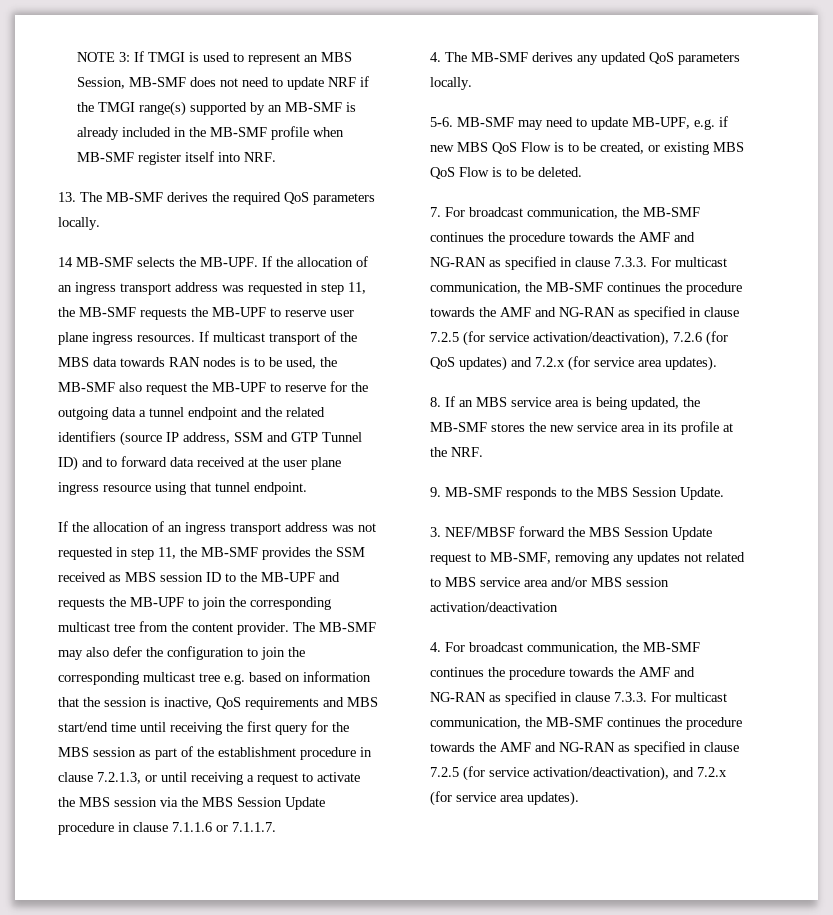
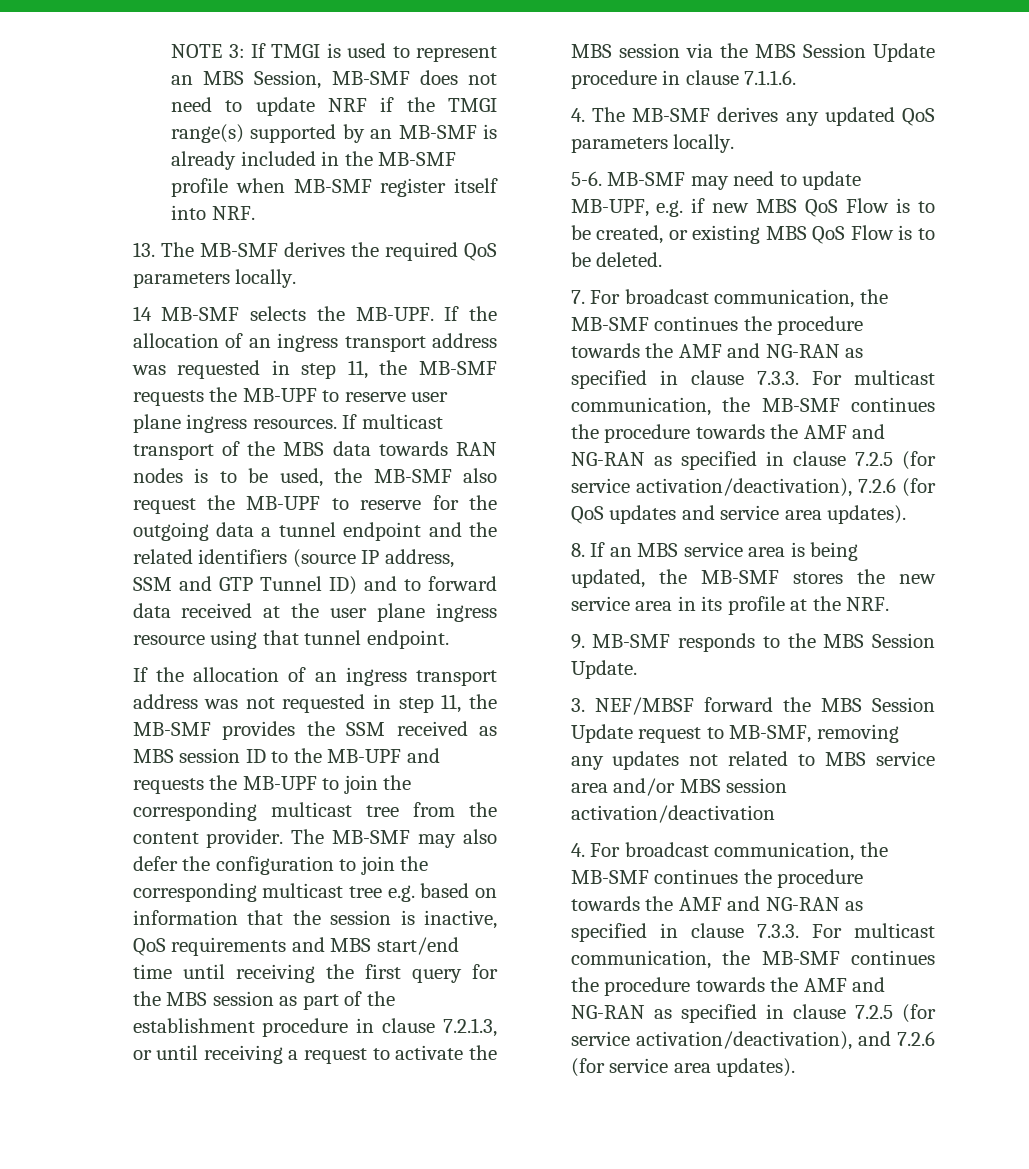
- The MB-SMF may also defer the configuration to join the corresponding multicast tree e.g. based on information that the session is inactive, QoS requirements and MBS start/end time until receiving the first query for the MBS session as part of the establishment procedure in clause 7.2.1.3, or until receiving a request to activate the MBS session via the MBS Session Update procedure in clause 7.1.1.6 or 7.1.1.7.
+ The MB-SMF may also defer the configuration to join the corresponding multicast tree e.g. based on information that the session is inactive, QoS requirements and MBS start/end time until receiving the first query for the MBS session as part of the establishment procedure in clause 7.2.1.3, or until receiving a request to activate the MBS session via the MBS Session Update procedure in clause 7.1.1.6.
- 7. For broadcast communication, the MB-SMF continues the procedure towards the AMF and NG-RAN as specified in clause 7.3.3. For multicast communication, the MB-SMF continues the procedure towards the AMF and NG-RAN as specified in clause 7.2.5 (for service activation/deactivation), 7.2.6 (for QoS updates) and 7.2.x (for service area updates).
+ 7. For broadcast communication, the MB-SMF continues the procedure towards the AMF and NG-RAN as specified in clause 7.3.3. For multicast communication, the MB-SMF continues the procedure towards the AMF and NG-RAN as specified in clause 7.2.5 (for service activation/deactivation), 7.2.6 (for QoS updates and service area updates).
- 4. For broadcast communication, the MB-SMF continues the procedure towards the AMF and NG-RAN as specified in clause 7.3.3. For multicast communication, the MB-SMF continues the procedure towards the AMF and NG-RAN as specified in clause 7.2.5 (for service activation/deactivation), and 7.2.x (for service area updates).
+ 4. For broadcast communication, the MB-SMF continues the procedure towards the AMF and NG-RAN as specified in clause 7.3.3. For multicast communication, the MB-SMF continues the procedure towards the AMF and NG-RAN as specified in clause 7.2.5 (for service activation/deactivation), and 7.2.6 (for service area updates).

